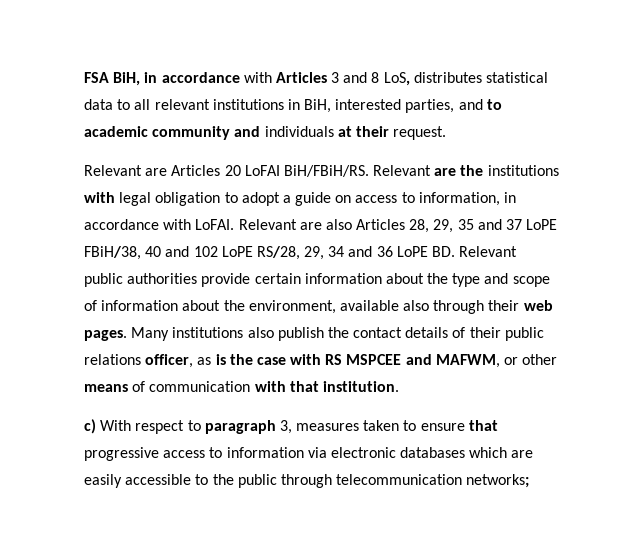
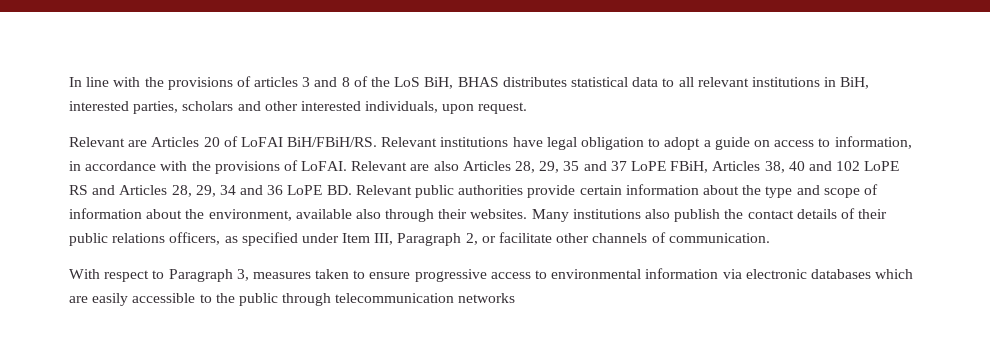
- FSA BiH, in accordance with Articles 3 and 8 LoS, distributes statistical data to all relevant institutions in BiH, interested parties, and to academic community and individuals at their request.
+ In line with the provisions of articles 3 and 8 of the LoS BiH, BHAS distributes statistical data to all relevant institutions in BiH, interested parties, scholars and other interested individuals, upon request.
- Relevant are Articles 20 LoFAI BiH/FBiH/RS.
+ Relevant are Articles 20 of LoFAI BiH/FBiH/RS.
- Relevant are the institutions with legal obligation to adopt a guide on access to information, in accordance with LoFAI.
+ Relevant institutions have legal obligation to adopt a guide on access to information, in accordance with the provisions of LoFAI.
- Relevant are also Articles 28, 29, 35 and 37 LoPE FBiH/38, 40 and 102 LoPE RS/28, 29, 34 and 36 LoPE BD. Relevant public authorities provide certain information about the type and scope of information about the environment, available also through their web pages.
+ Relevant are also Articles 28, 29, 35 and 37 LoPE FBiH, Articles 38, 40 and 102 LoPE RS and Articles 28, 29, 34 and 36 LoPE BD. Relevant public authorities provide certain information about the type and scope of information about the environment, available also through their websites.
- Many institutions also publish the contact details of their public relations officer, as is the case with RS MSPCEE and MAFWM, or other means of communication with that institution.
- c) With respect to paragraph 3, measures taken to ensure that progressive access to information via electronic databases which are easily accessible to the public through telecommunication networks;
+ Many institutions also publish the contact details of their public relations officers, as specified under Item III, Paragraph 2, or facilitate other channels of communication.
+ With respect to Paragraph 3, measures taken to ensure progressive access to environmental information via electronic databases which are easily accessible to the public through telecommunication networks

